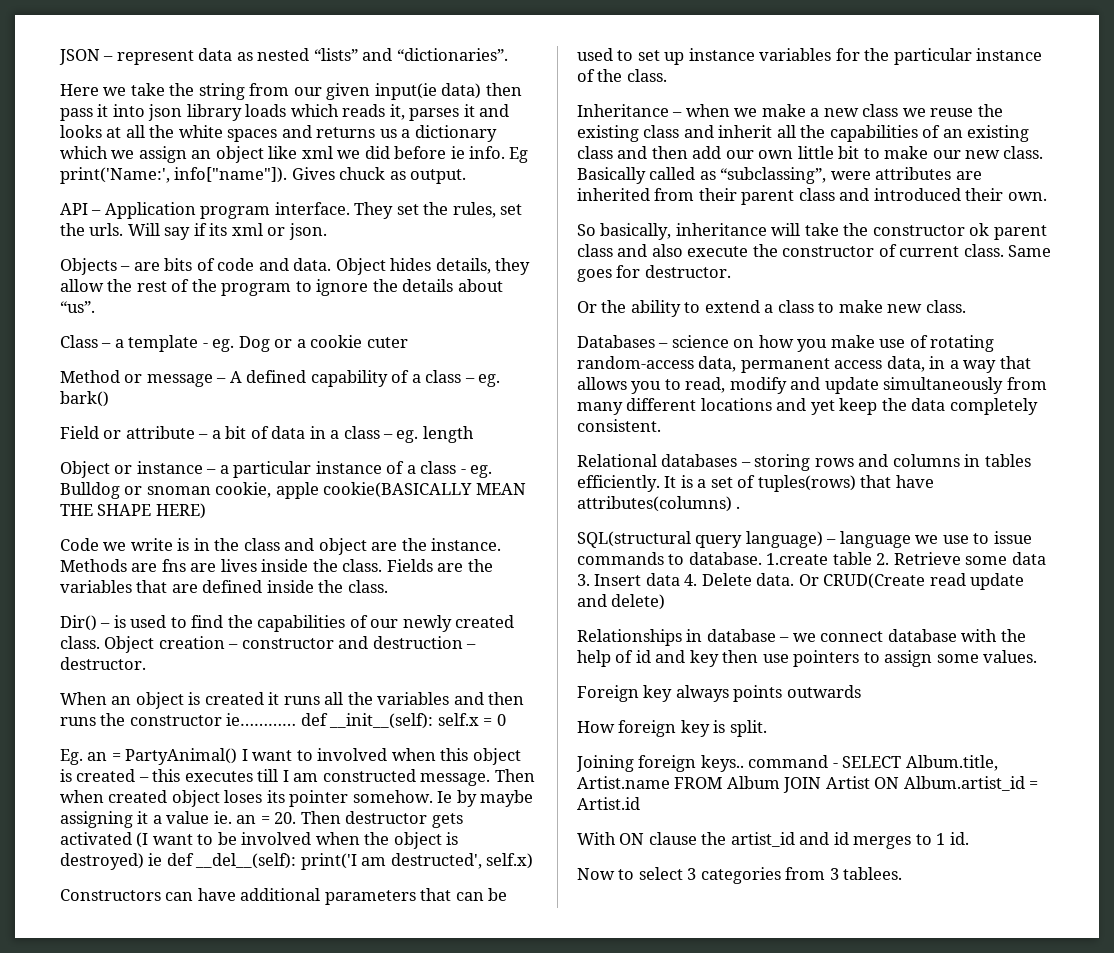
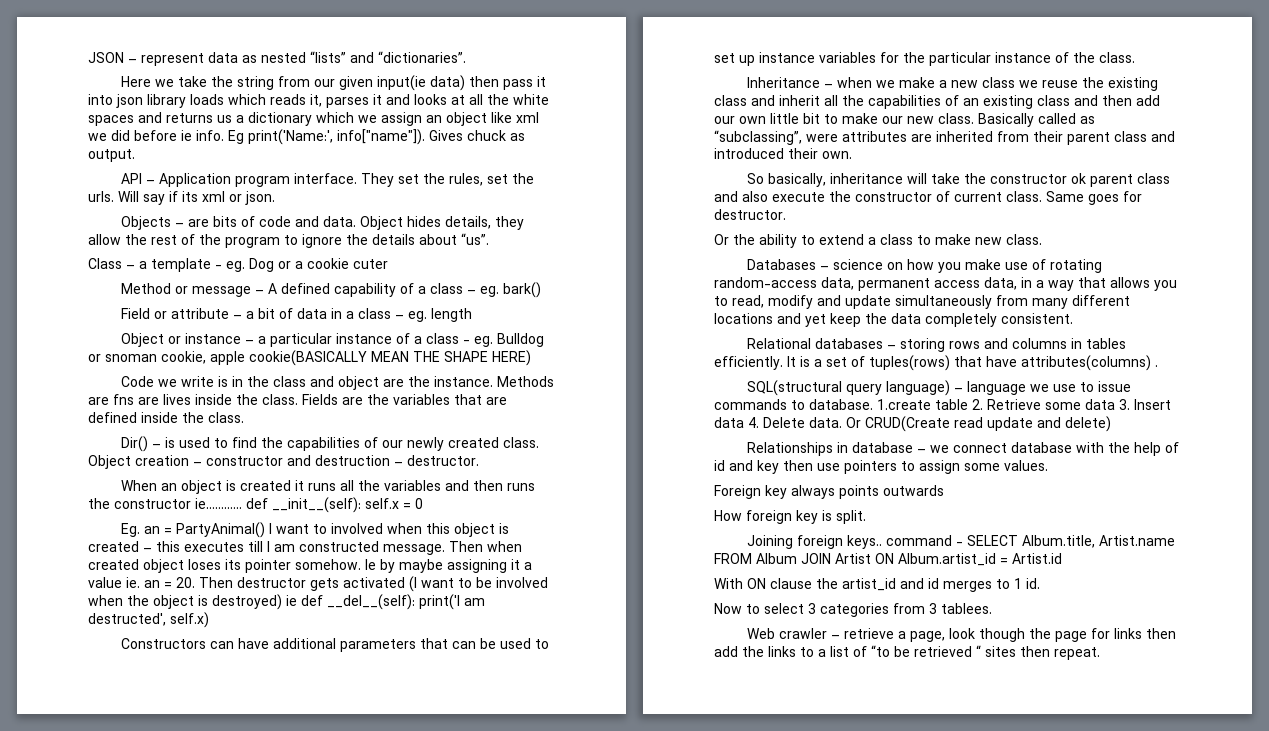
+ Web crawler – retrieve a page, look though the page for links then add the links to a list of “to be retrieved “ sites then repeat.

